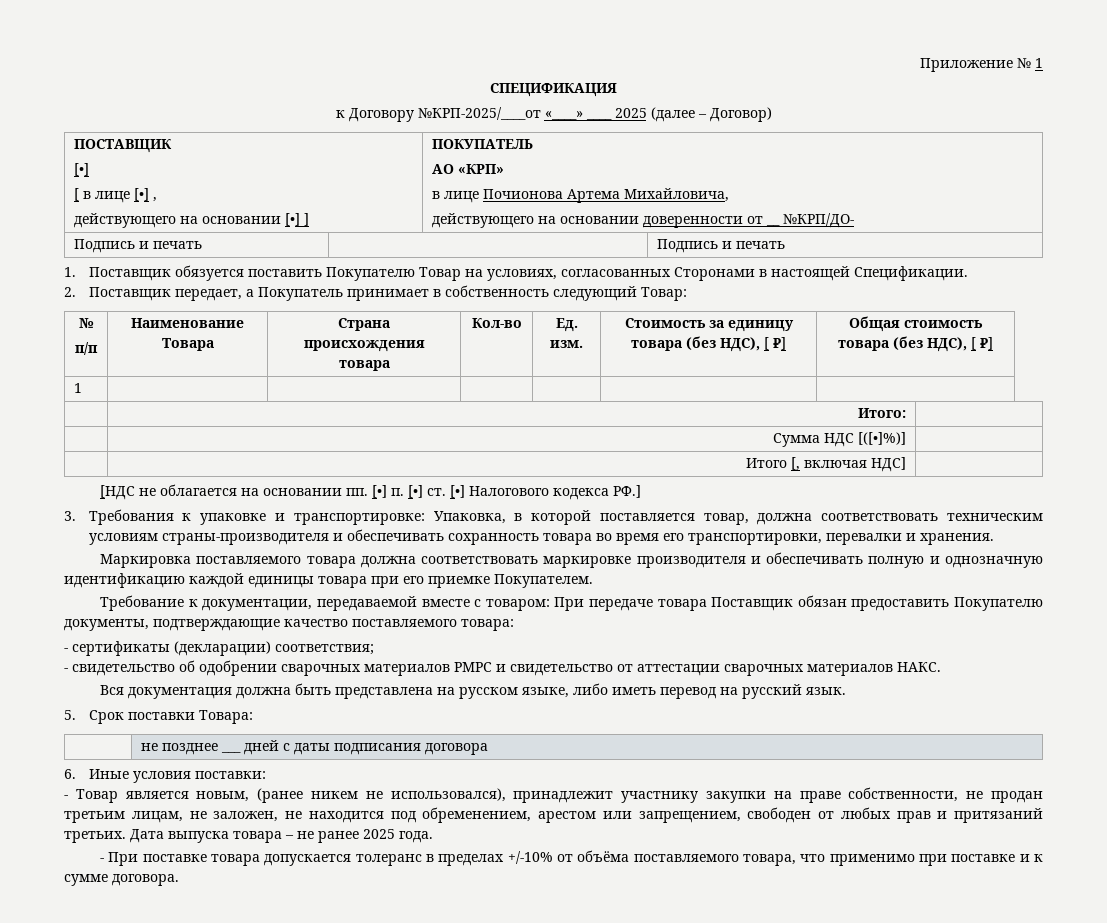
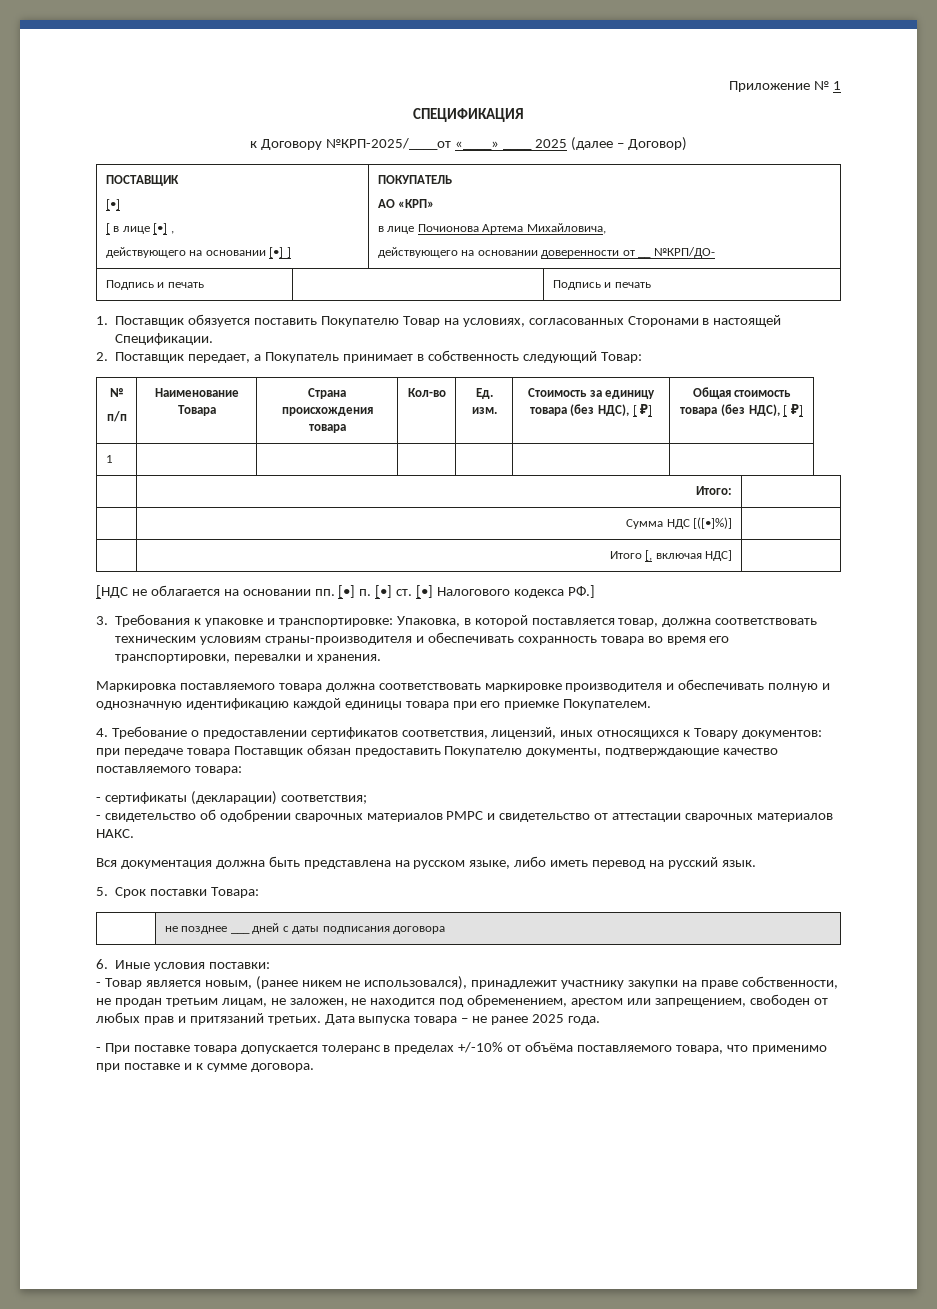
- Требование к документации, передаваемой вместе с товаром: При передаче товара Поставщик обязан предоставить Покупателю документы, подтверждающие качество поставляемого товара:
+ 4. Требование о предоставлении сертификатов соответствия, лицензий, иных относящихся к Товару документов: при передаче товара Поставщик обязан предоставить Покупателю документы, подтверждающие качество поставляемого товара:

